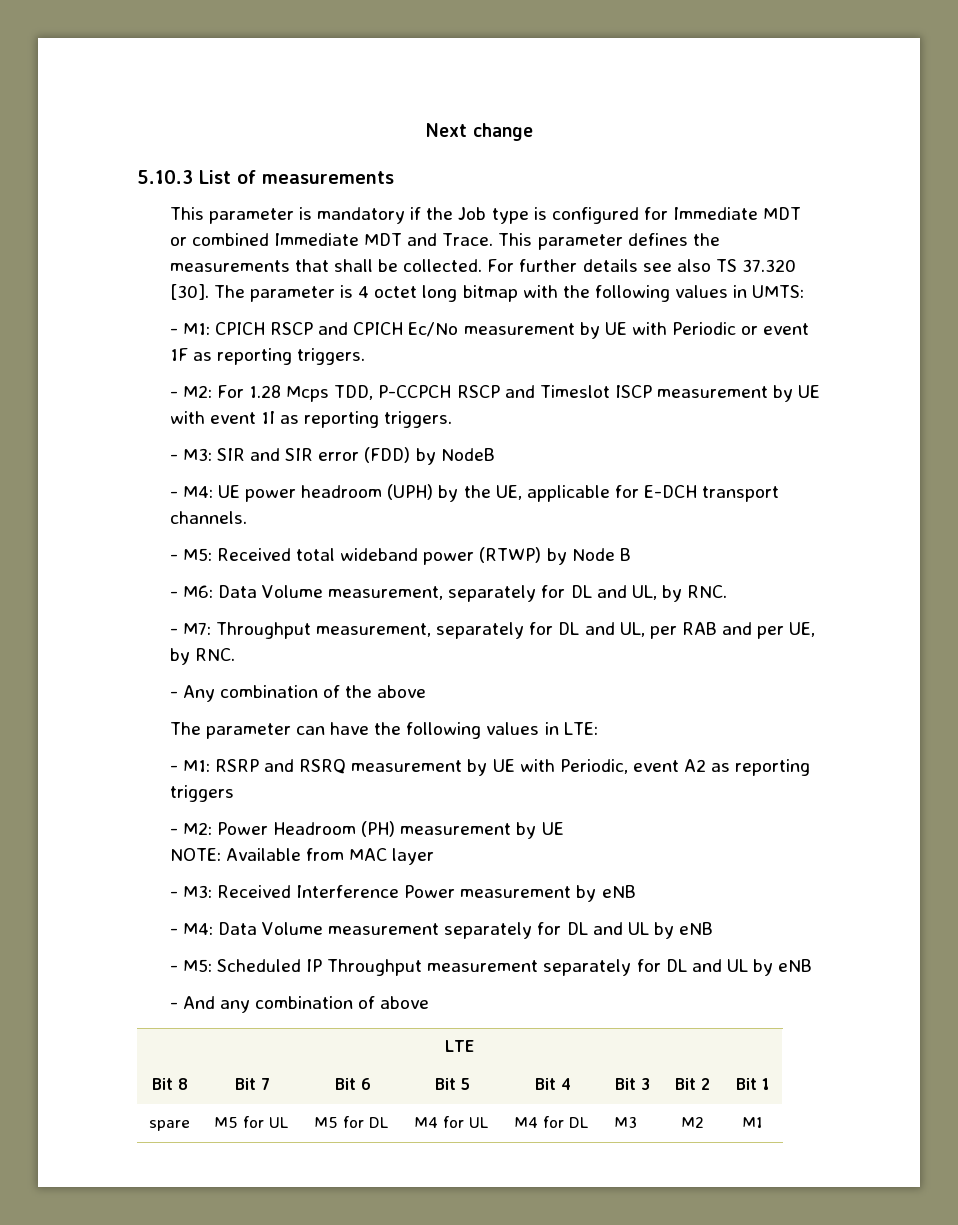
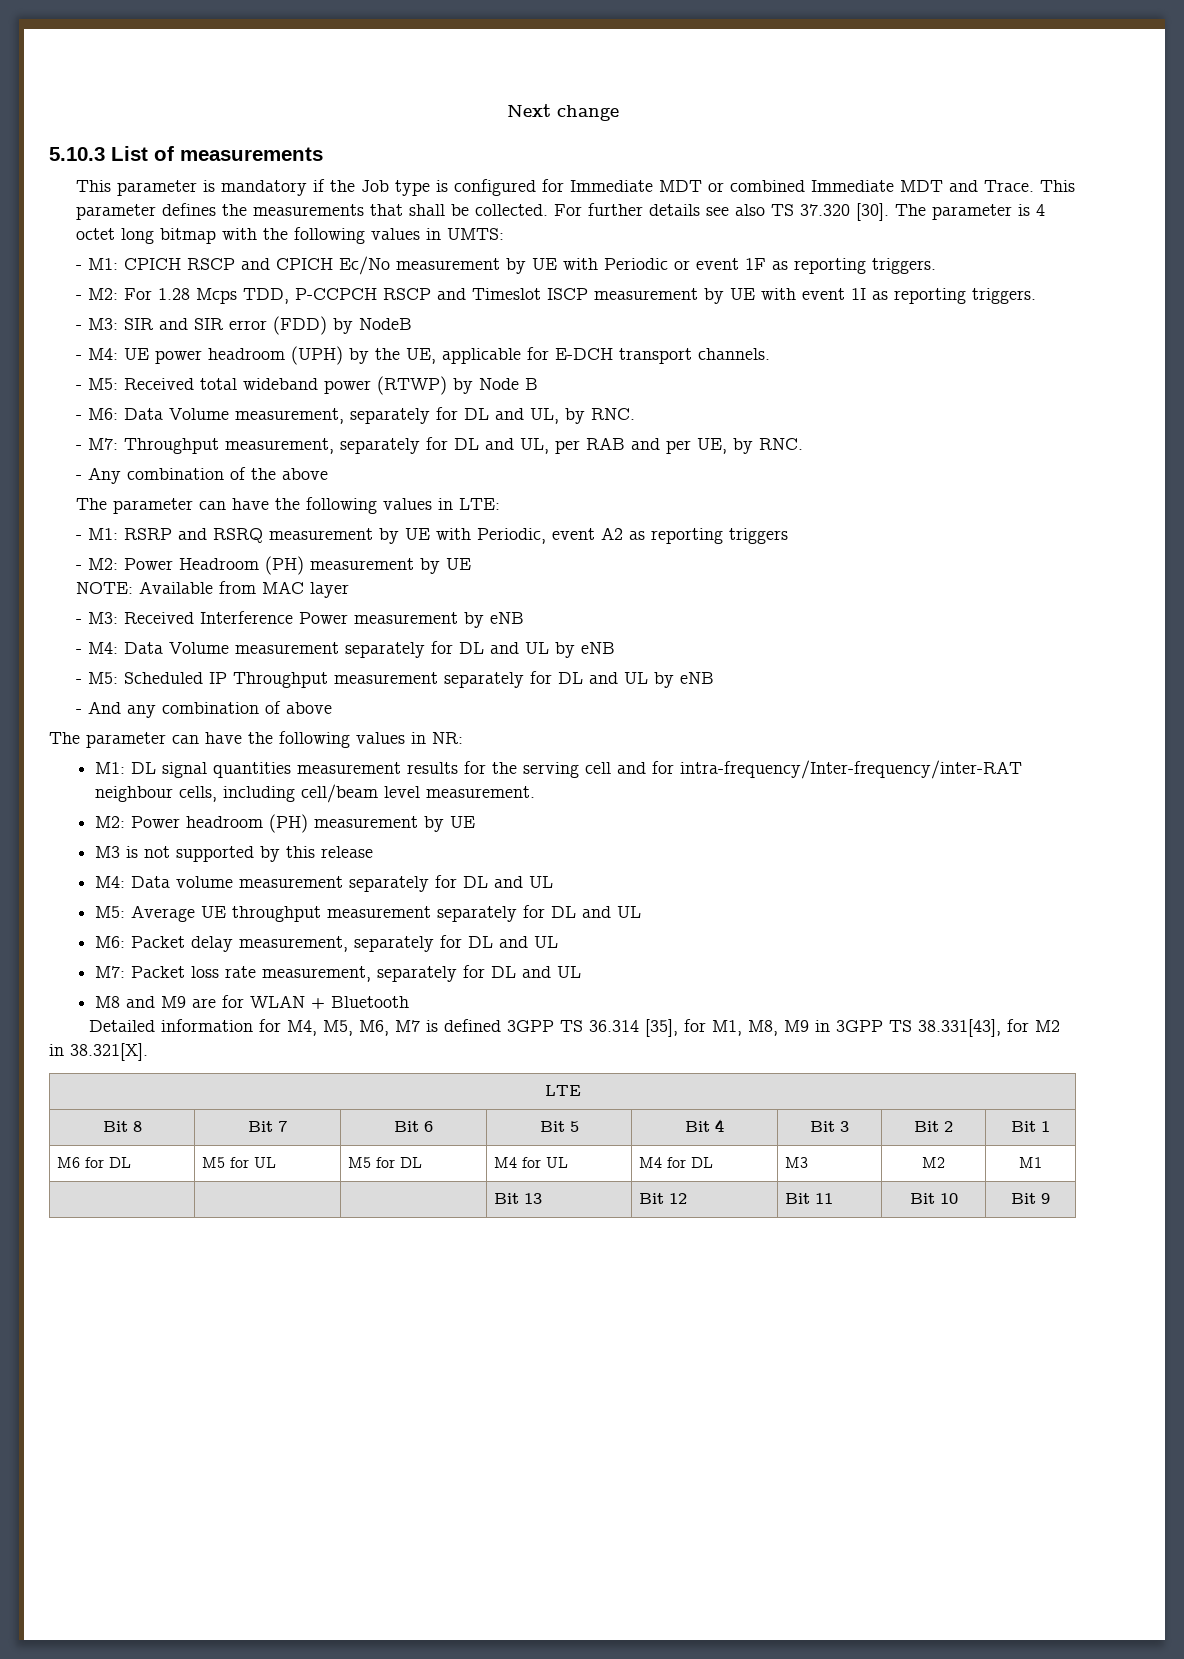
+ The parameter can have the following values in NR:
+ M1: DL signal quantities measurement results for the serving cell and for intra-frequency/Inter-frequency/inter-RAT neighbour cells, including cell/beam level measurement.
+ M2: Power headroom (PH) measurement by UE
+ M3 is not supported by this release
+ M4: Data volume measurement separately for DL and UL
+ M5: Average UE throughput measurement separately for DL and UL
+ M6: Packet delay measurement, separately for DL and UL
+ M7: Packet loss rate measurement, separately for DL and UL
+ M8 and M9 are for WLAN + Bluetooth
+ Detailed information for M4, M5, M6, M7 is defined 3GPP TS 36.314 [35], for M1, M8, M9 in 3GPP TS 38.331[43], for M2 in 38.321[X].
- spare | M5 for UL | M5 for DL | M4 for UL | M4 for DL | M3 | M2 | M1
+ M6 for DL | M5 for UL | M5 for DL | M4 for UL | M4 for DL | M3 | M2 | M1
+ | | | Bit 13 | Bit 12 | Bit 11 | Bit 10 | Bit 9

